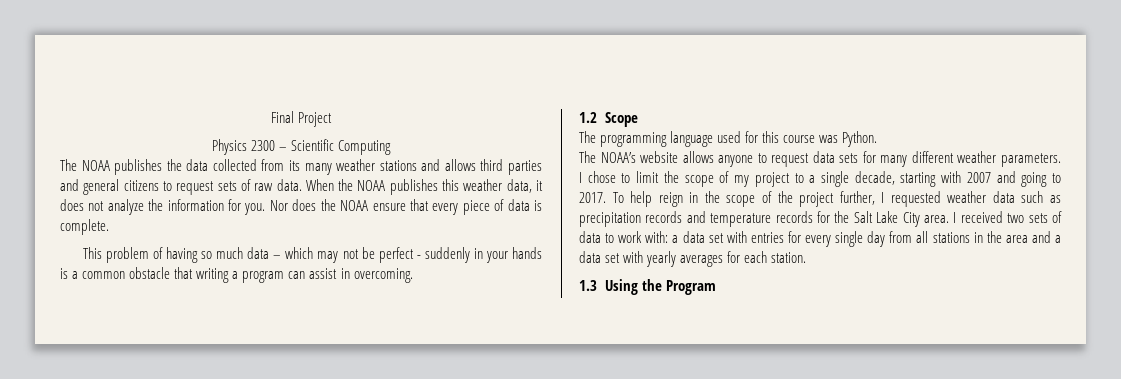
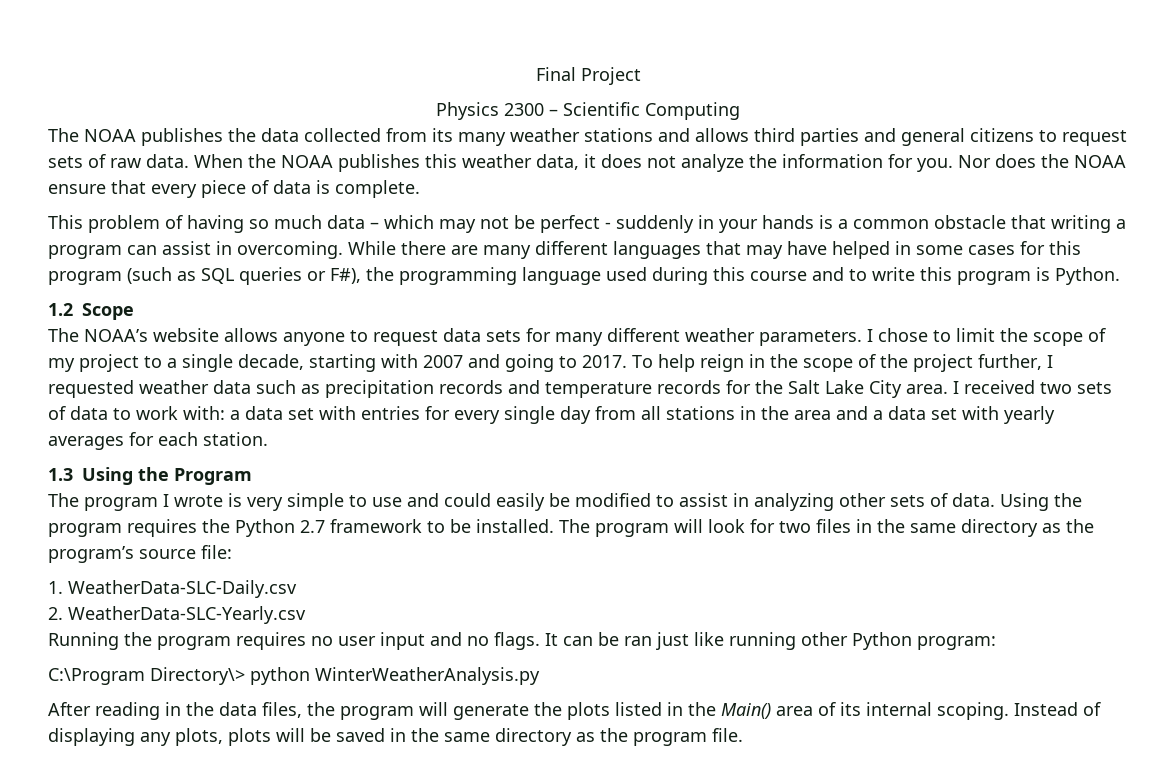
- This problem of having so much data – which may not be perfect - suddenly in your hands is a common obstacle that writing a program can assist in overcoming.
+ This problem of having so much data – which may not be perfect - suddenly in your hands is a common obstacle that writing a program can assist in overcoming. While there are many different languages that may have helped in some cases for this program (such as SQL queries or F#), the programming language used during this course and to write this program is Python.
  1.2 Scope
- The programming language used for this course was Python.
+ The program I wrote is very simple to use and could easily be modified to assist in analyzing other sets of data. Using the program requires the Python 2.7 framework to be installed. The program will look for two files in the same directory as the program’s source file:
+ 1. WeatherData-SLC-Daily.csv
+ 2. WeatherData-SLC-Yearly.csv
+ Running the program requires no user input and no flags. It can be ran just like running other Python program:
+ C:\Program Directory\> python WinterWeatherAnalysis.py
+ After reading in the data files, the program will generate the plots listed in the Main() area of its internal scoping. Instead of displaying any plots, plots will be saved in the same directory as the program file.

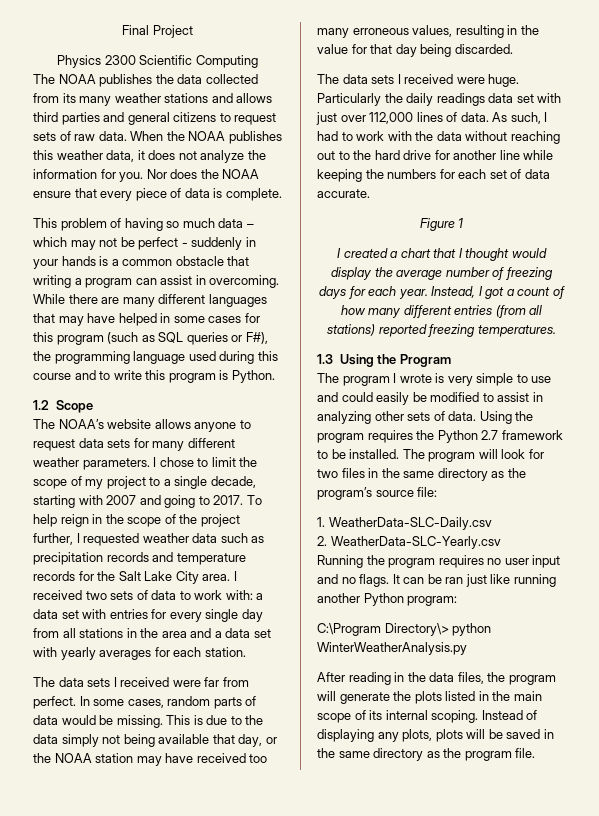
- Physics 2300 – Scientific Computing
+ Physics 2300 Scientific Computing
+ The data sets I received were far from perfect. In some cases, random parts of data would be missing. This is due to the data simply not being available that day, or the NOAA station may have received too many erroneous values, resulting in the value for that day being discarded.
+ The data sets I received were huge. Particularly the daily readings data set with just over 112,000 lines of data. As such, I had to work with the data without reaching out to the hard drive for another line while keeping the numbers for each set of data accurate.
+ Figure 1
+ I created a chart that I thought would display the average number of freezing days for each year. Instead, I got a count of how many different entries (from all stations) reported freezing temperatures.
- It can be ran just like running other Python program:
+ It can be ran just like running another Python program:
- After reading in the data files, the program will generate the plots listed in the Main() area of its internal scoping.
+ After reading in the data files, the program will generate the plots listed in the main scope of its internal scoping.

